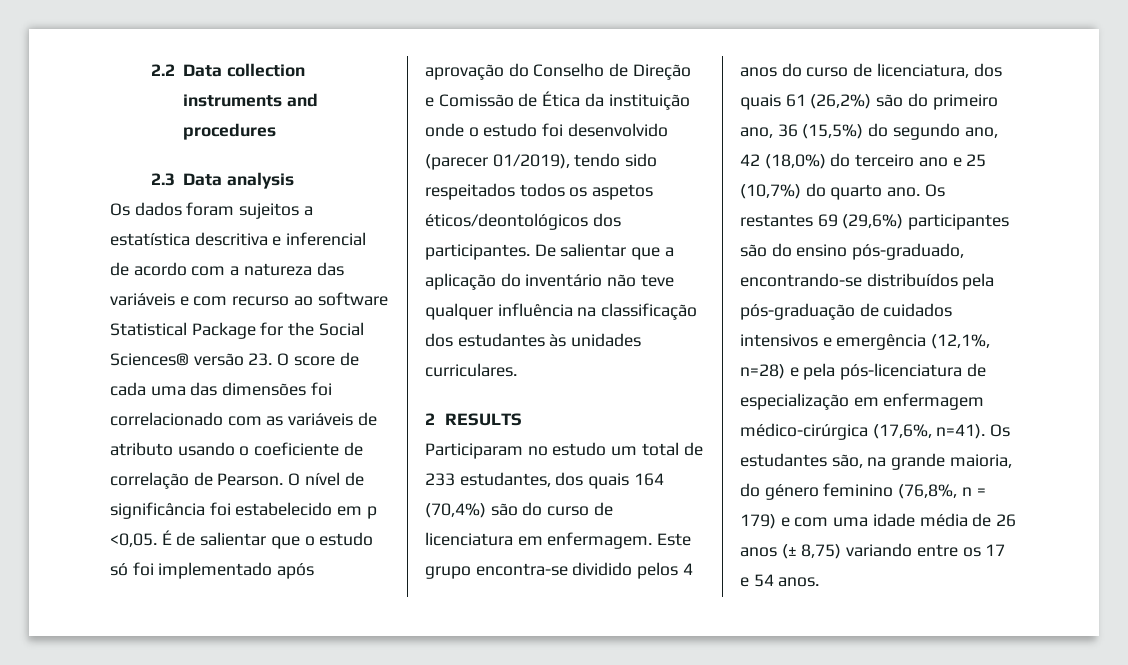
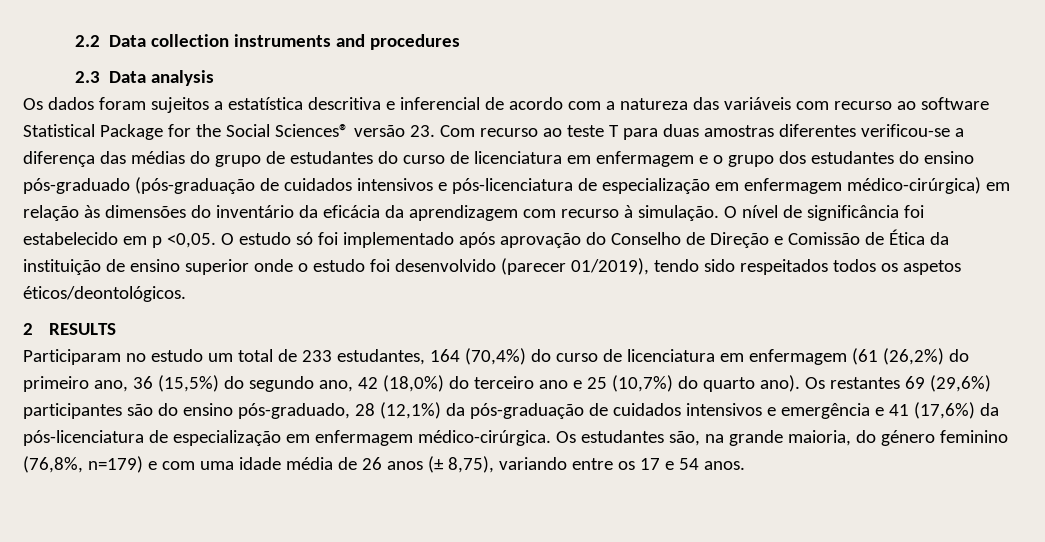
- Os dados foram sujeitos a estatística descritiva e inferencial de acordo com a natureza das variáveis e com recurso ao software Statistical Package for the Social Sciences® versão 23. O score de cada uma das dimensões foi correlacionado com as variáveis de atributo usando o coeficiente de correlação de Pearson.
+ Os dados foram sujeitos a estatística descritiva e inferencial de acordo com a natureza das variáveis com recurso ao software Statistical Package for the Social Sciences® versão 23. Com recurso ao teste T para duas amostras diferentes verificou-se a diferença das médias do grupo de estudantes do curso de licenciatura em enfermagem e o grupo dos estudantes do ensino pós-graduado (pós-graduação de cuidados intensivos e pós-licenciatura de especialização em enfermagem médico-cirúrgica) em relação às dimensões do inventário da eficácia da aprendizagem com recurso à simulação.
- É de salientar que o estudo só foi implementado após aprovação do Conselho de Direção e Comissão de Ética da instituição onde o estudo foi desenvolvido (parecer 01/2019), tendo sido respeitados todos os aspetos éticos/deontológicos dos participantes. De salientar que a aplicação do inventário não teve qualquer influência na classificação dos estudantes às unidades curriculares.
+ O estudo só foi implementado após aprovação do Conselho de Direção e Comissão de Ética da instituição de ensino superior onde o estudo foi desenvolvido (parecer 01/2019), tendo sido respeitados todos os aspetos éticos/deontológicos.
- Participaram no estudo um total de 233 estudantes, dos quais 164 (70,4%) são do curso de licenciatura em enfermagem. Este grupo encontra-se dividido pelos 4 anos do curso de licenciatura, dos quais 61 (26,2%) são do primeiro ano, 36 (15,5%) do segundo ano, 42 (18,0%) do terceiro ano e 25 (10,7%) do quarto ano.
+ Participaram no estudo um total de 233 estudantes, 164 (70,4%) do curso de licenciatura em enfermagem (61 (26,2%) do primeiro ano, 36 (15,5%) do segundo ano, 42 (18,0%) do terceiro ano e 25 (10,7%) do quarto ano).
- Os restantes 69 (29,6%) participantes são do ensino pós-graduado, encontrando-se distribuídos pela pós-graduação de cuidados intensivos e emergência (12,1%, n=28) e pela pós-licenciatura de especialização em enfermagem médico-cirúrgica (17,6%, n=41).
+ Os restantes 69 (29,6%) participantes são do ensino pós-graduado, 28 (12,1%) da pós-graduação de cuidados intensivos e emergência e 41 (17,6%) da pós-licenciatura de especialização em enfermagem médico-cirúrgica.
- Os estudantes são, na grande maioria, do género feminino (76,8%, n = 179) e com uma idade média de 26 anos (± 8,75) variando entre os 17 e 54 anos.
+ Os estudantes são, na grande maioria, do género feminino (76,8%, n=179) e com uma idade média de 26 anos (± 8,75), variando entre os 17 e 54 anos.

